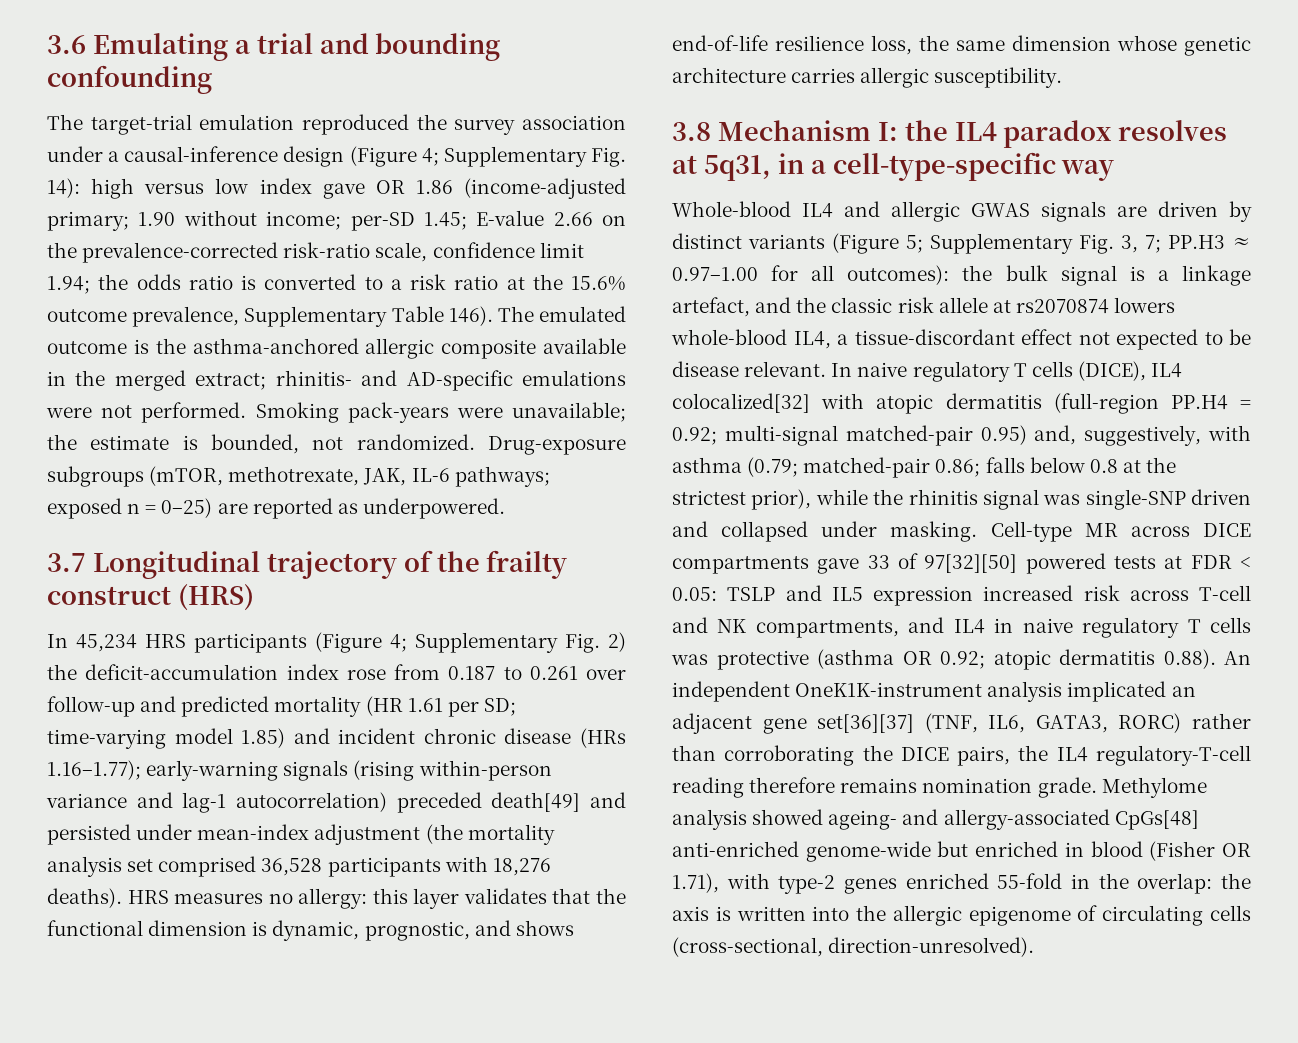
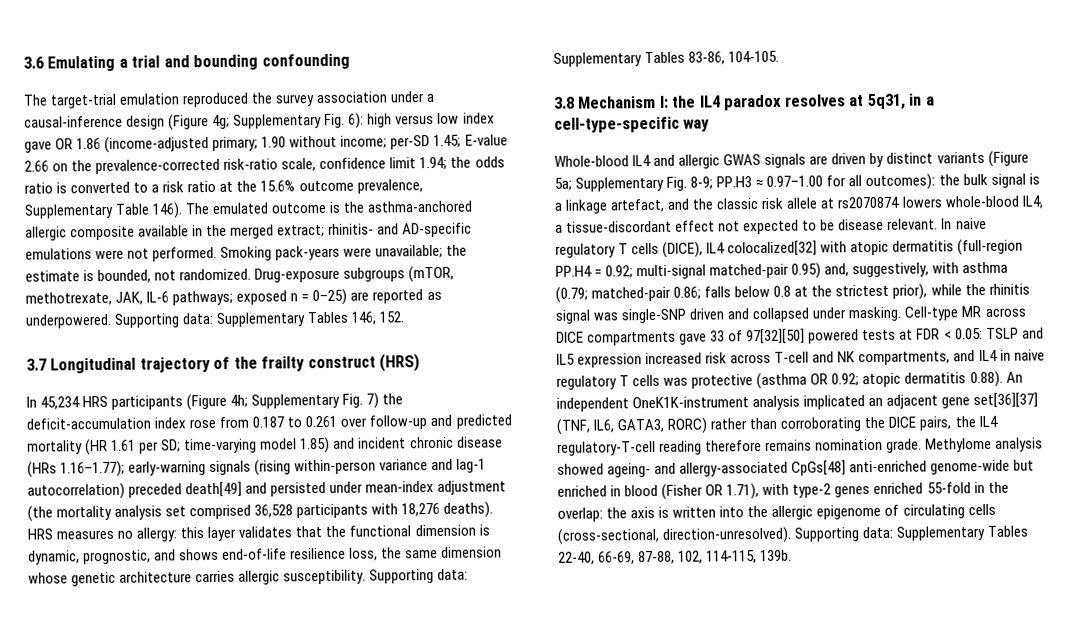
- The target-trial emulation reproduced the survey association under a causal-inference design (Figure 4; Supplementary Fig. 14): high versus low index gave OR 1.86 (income-adjusted primary; 1.90 without income; per-SD 1.45; E-value 2.66 on the prevalence-corrected risk-ratio scale, confidence limit 1.94; the odds ratio is converted to a risk ratio at the 15.6% outcome prevalence, Supplementary Table 146).
+ The target-trial emulation reproduced the survey association under a causal-inference design (Figure 4g; Supplementary Fig. 6): high versus low index gave OR 1.86 (income-adjusted primary; 1.90 without income; per-SD 1.45; E-value 2.66 on the prevalence-corrected risk-ratio scale, confidence limit 1.94; the odds ratio is converted to a risk ratio at the 15.6% outcome prevalence, Supplementary Table 146).
+ Supporting data: Supplementary Tables 146, 152.
- In 45,234 HRS participants (Figure 4; Supplementary Fig. 2) the deficit-accumulation index rose from 0.187 to 0.261 over follow-up and predicted mortality (HR 1.61 per SD; time-varying model 1.85) and incident chronic disease (HRs 1.16–1.77); early-warning signals (rising within-person variance and lag-1 autocorrelation) preceded death[49] and persisted under mean-index adjustment (the mortality analysis set comprised 36,528 participants with 18,276 deaths).
+ In 45,234 HRS participants (Figure 4h; Supplementary Fig. 7) the deficit-accumulation index rose from 0.187 to 0.261 over follow-up and predicted mortality (HR 1.61 per SD; time-varying model 1.85) and incident chronic disease (HRs 1.16–1.77); early-warning signals (rising within-person variance and lag-1 autocorrelation) preceded death[49] and persisted under mean-index adjustment (the mortality analysis set comprised 36,528 participants with 18,276 deaths).
+ Supporting data: Supplementary Tables 83-86, 104-105.
- Whole-blood IL4 and allergic GWAS signals are driven by distinct variants (Figure 5; Supplementary Fig. 3, 7; PP.H3 ≈ 0.97–1.00 for all outcomes): the bulk signal is a linkage artefact, and the classic risk allele at rs2070874 lowers whole-blood IL4, a tissue-discordant effect not expected to be disease relevant.
+ Whole-blood IL4 and allergic GWAS signals are driven by distinct variants (Figure 5a; Supplementary Fig. 8-9; PP.H3 ≈ 0.97–1.00 for all outcomes): the bulk signal is a linkage artefact, and the classic risk allele at rs2070874 lowers whole-blood IL4, a tissue-discordant effect not expected to be disease relevant.
+ Supporting data: Supplementary Tables 22-40, 66-69, 87-88, 102, 114-115, 139b.

